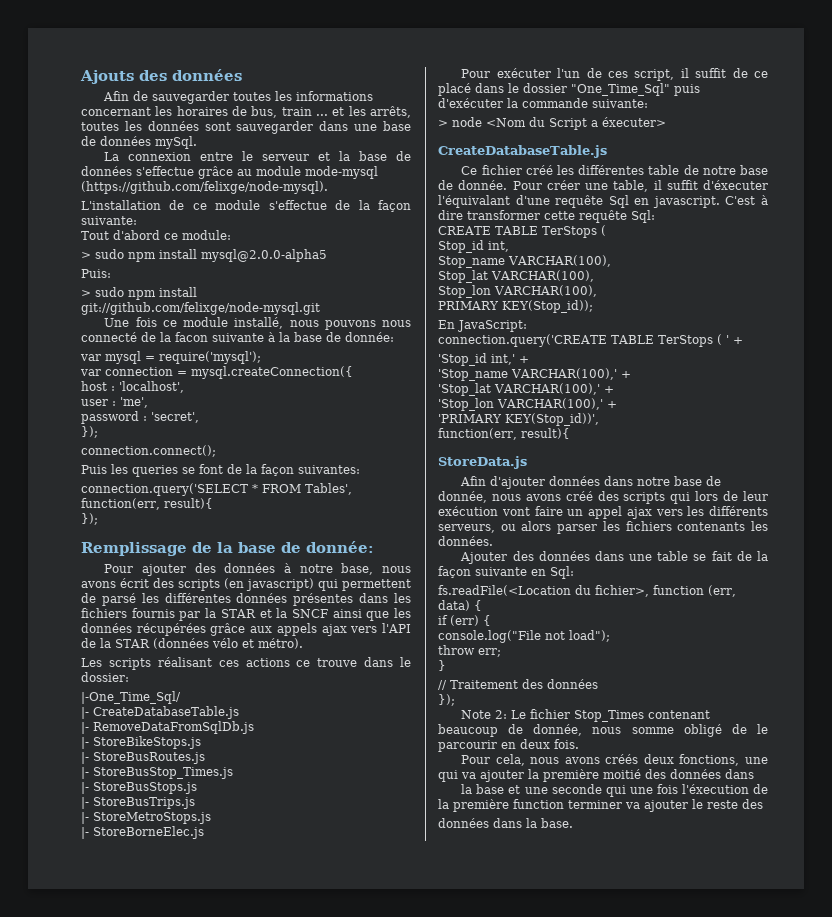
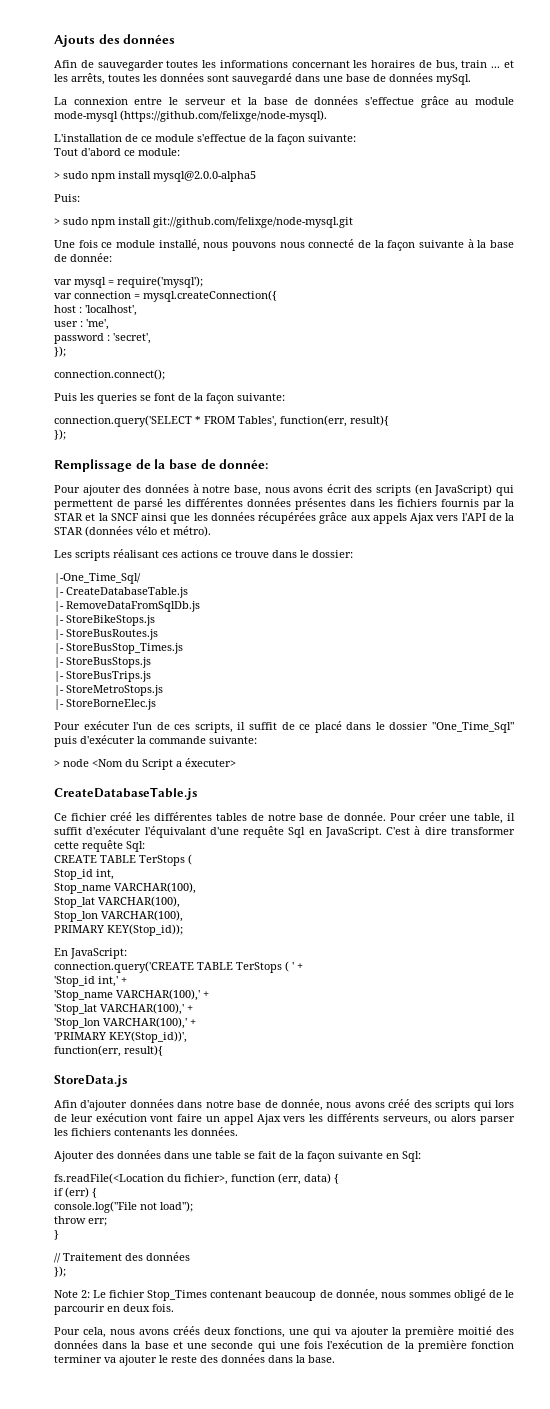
- Afin de sauvegarder toutes les informations concernant les horaires de bus, train ... et les arrêts, toutes les données sont sauvegarder dans une base de données mySql.
+ Afin de sauvegarder toutes les informations concernant les horaires de bus, train ... et les arrêts, toutes les données sont sauvegardé dans une base de données mySql.
- Une fois ce module installé, nous pouvons nous connecté de la facon suivante à la base de donnée:
+ Une fois ce module installé, nous pouvons nous connecté de la façon suivante à la base de donnée:
- Puis les queries se font de la façon suivantes:
+ Puis les queries se font de la façon suivante:
- Pour ajouter des données à notre base, nous avons écrit des scripts (en javascript) qui permettent de parsé les différentes données présentes dans les fichiers fournis par la STAR et la SNCF ainsi que les données récupérées grâce aux appels ajax vers l'API de la STAR (données vélo et métro).
+ Pour ajouter des données à notre base, nous avons écrit des scripts (en JavaScript) qui permettent de parsé les différentes données présentes dans les fichiers fournis par la STAR et la SNCF ainsi que les données récupérées grâce aux appels Ajax vers l'API de la STAR (données vélo et métro).
- Pour exécuter l'un de ces script, il suffit de ce placé dans le dossier "One_Time_Sql" puis d'exécuter la commande suivante:
+ Pour exécuter l'un de ces scripts, il suffit de ce placé dans le dossier "One_Time_Sql" puis d'exécuter la commande suivante:
- Ce fichier créé les différentes table de notre base de donnée.
+ Ce fichier créé les différentes tables de notre base de donnée.
- Pour créer une table, il suffit d'éxecuter l'équivalant d'une requête Sql en javascript.
+ Pour créer une table, il suffit d'exécuter l'équivalant d'une requête Sql en JavaScript.
- Afin d'ajouter données dans notre base de donnée, nous avons créé des scripts qui lors de leur exécution vont faire un appel ajax vers les différents serveurs, ou alors parser les fichiers contenants les données.
+ Afin d'ajouter données dans notre base de donnée, nous avons créé des scripts qui lors de leur exécution vont faire un appel Ajax vers les différents serveurs, ou alors parser les fichiers contenants les données.
- Note 2: Le fichier Stop_Times contenant beaucoup de donnée, nous somme obligé de le parcourir en deux fois.
+ Note 2: Le fichier Stop_Times contenant beaucoup de donnée, nous sommes obligé de le parcourir en deux fois.
- Pour cela, nous avons créés deux fonctions, une qui va ajouter la première moitié des données dans
- la base et une seconde qui une fois l'éxecution de la première function terminer va ajouter le reste des
- données dans la base.
+ Pour cela, nous avons créés deux fonctions, une qui va ajouter la première moitié des données dans la base et une seconde qui une fois l'exécution de la première fonction terminer va ajouter le reste des données dans la base.

